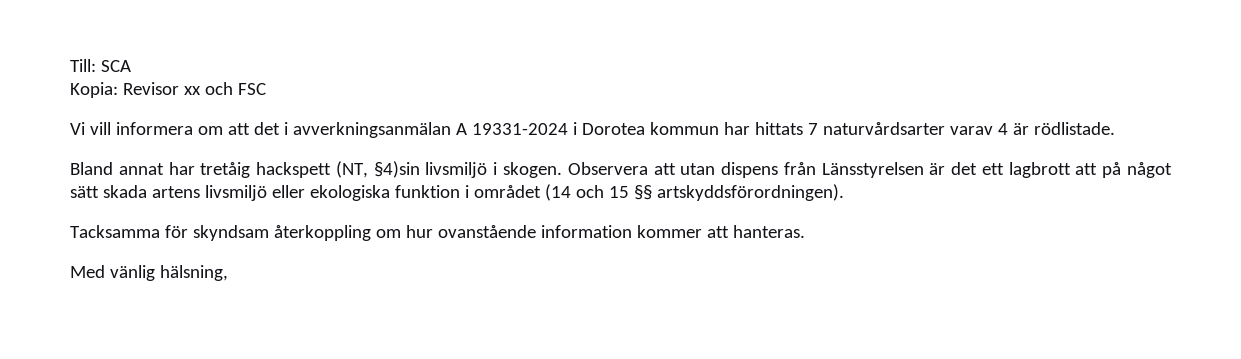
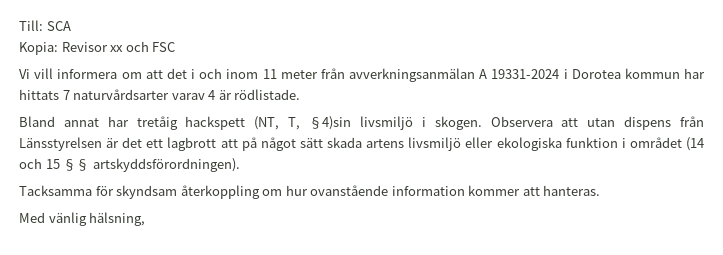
- Vi vill informera om att det i avverkningsanmälan A 19331-2024 i Dorotea kommun har hittats 7 naturvårdsarter varav 4 är rödlistade.
+ Vi vill informera om att det i och inom 11 meter från avverkningsanmälan A 19331-2024 i Dorotea kommun har hittats 7 naturvårdsarter varav 4 är rödlistade.
- Bland annat har tretåig hackspett (NT, §4)sin livsmiljö i skogen.
+ Bland annat har tretåig hackspett (NT, T, §4)sin livsmiljö i skogen.

